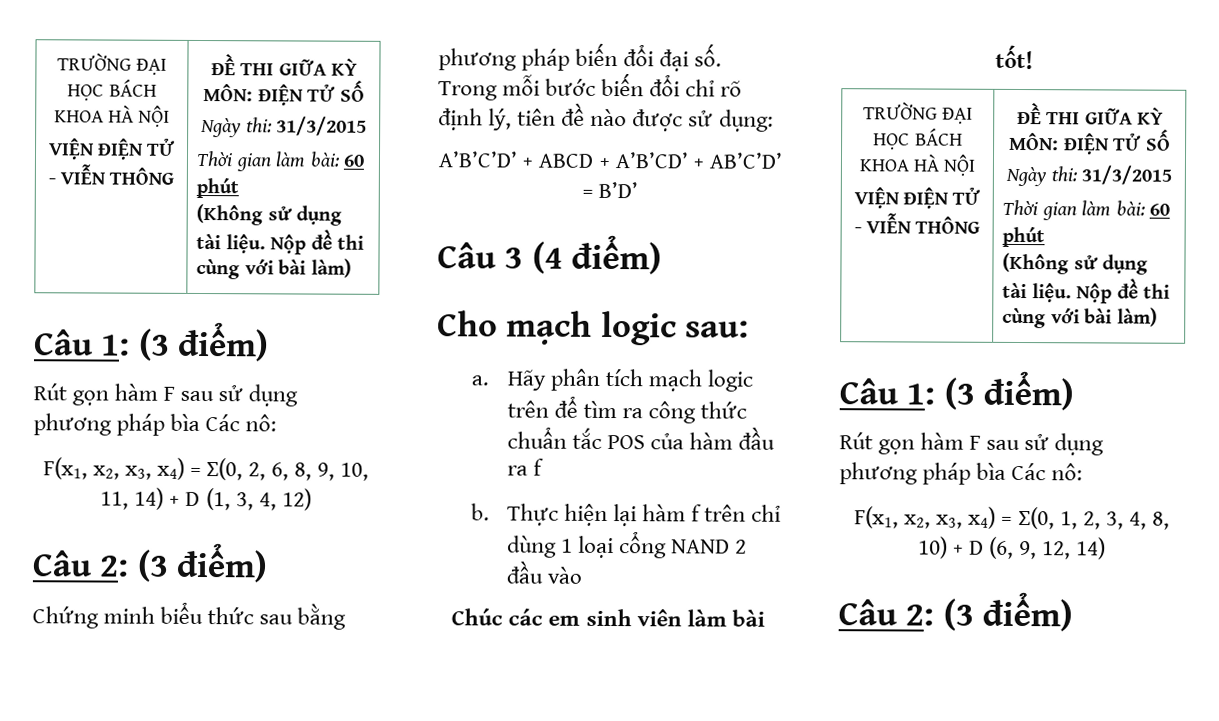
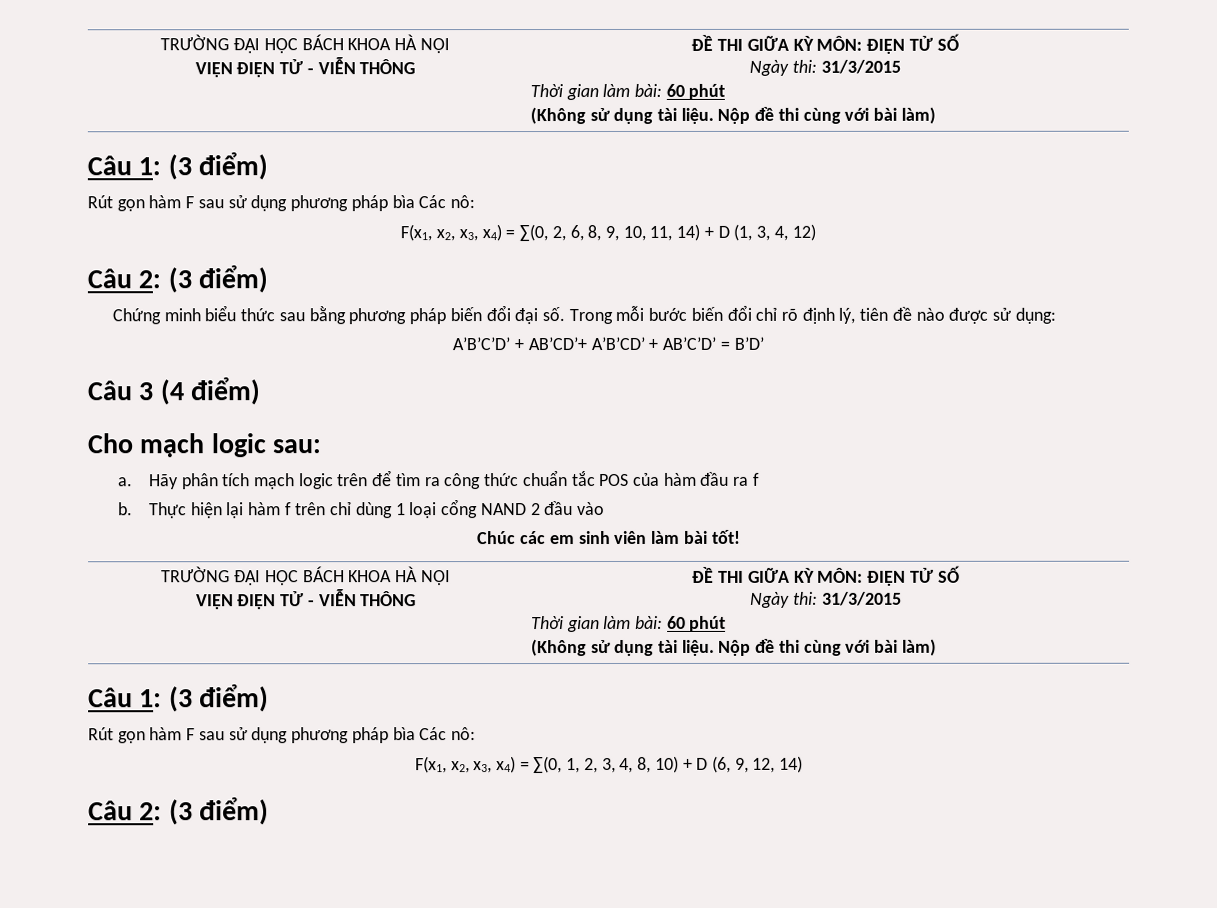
- A’B’C’D’ + ABCD + A’B’CD’ + AB’C’D’ = B’D’
+ A’B’C’D’ + AB’CD’+ A’B’CD’ + AB’C’D’ = B’D’

